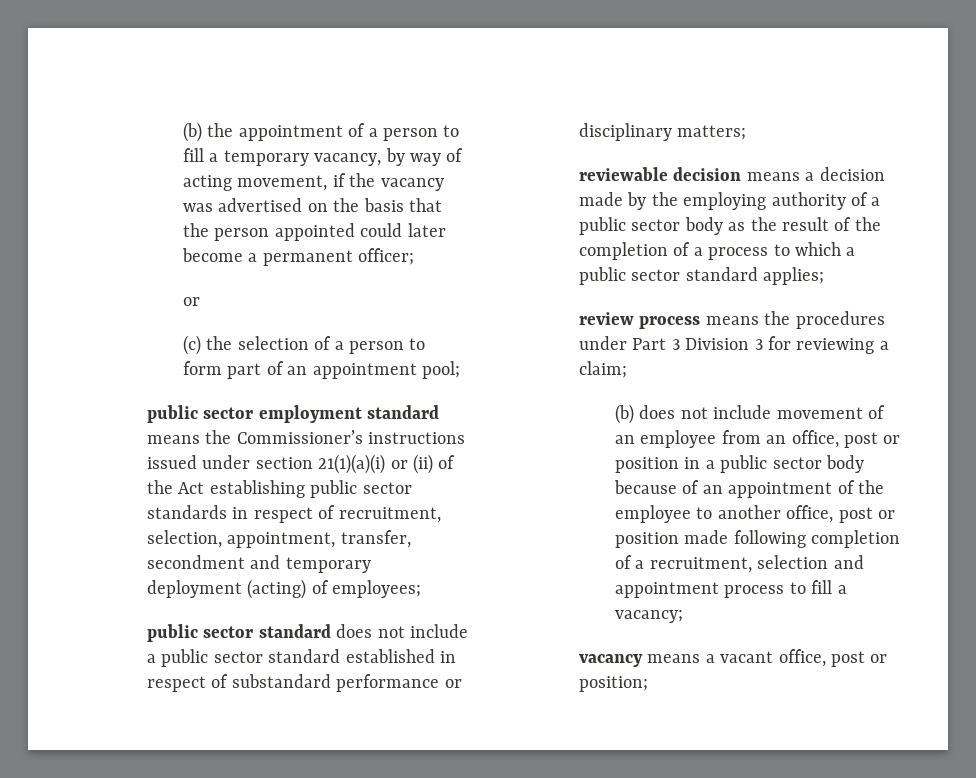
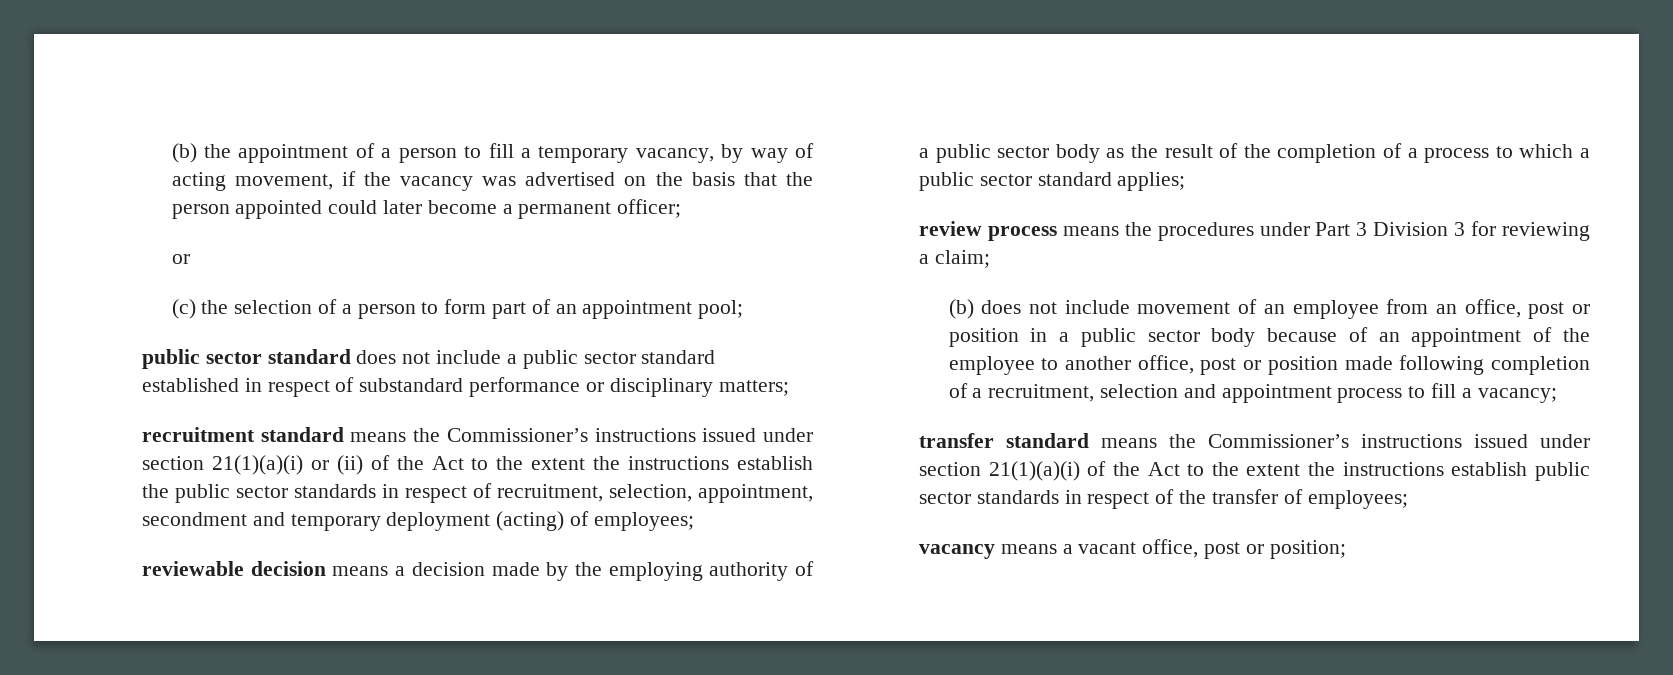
- public sector employment standard means the Commissioner’s instructions issued under section 21(1)(a)(i) or (ii) of the Act establishing public sector standards in respect of recruitment, selection, appointment, transfer, secondment and temporary deployment (acting) of employees;
+ recruitment standard means the Commissioner’s instructions issued under section 21(1)(a)(i) or (ii) of the Act to the extent the instructions establish the public sector standards in respect of recruitment, selection, appointment, secondment and temporary deployment (acting) of employees;
+ transfer standard means the Commissioner’s instructions issued under section 21(1)(a)(i) of the Act to the extent the instructions establish public sector standards in respect of the transfer of employees;

